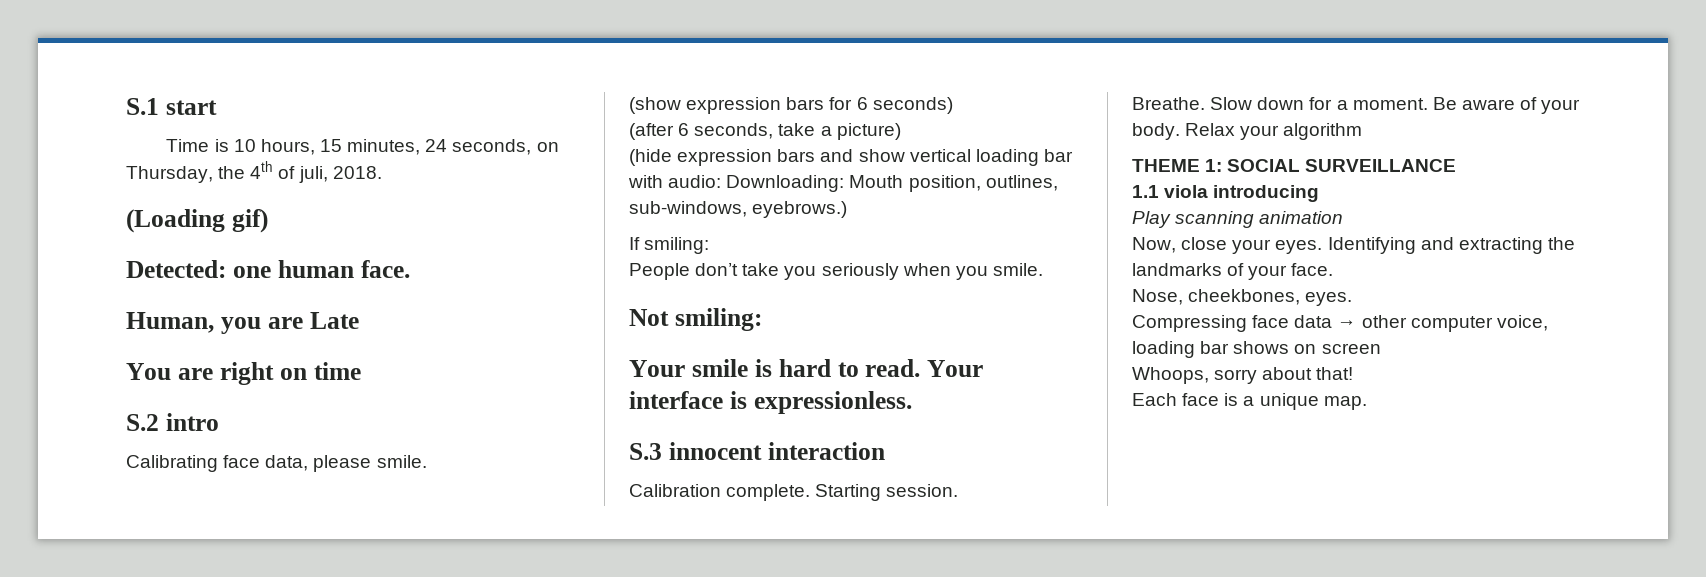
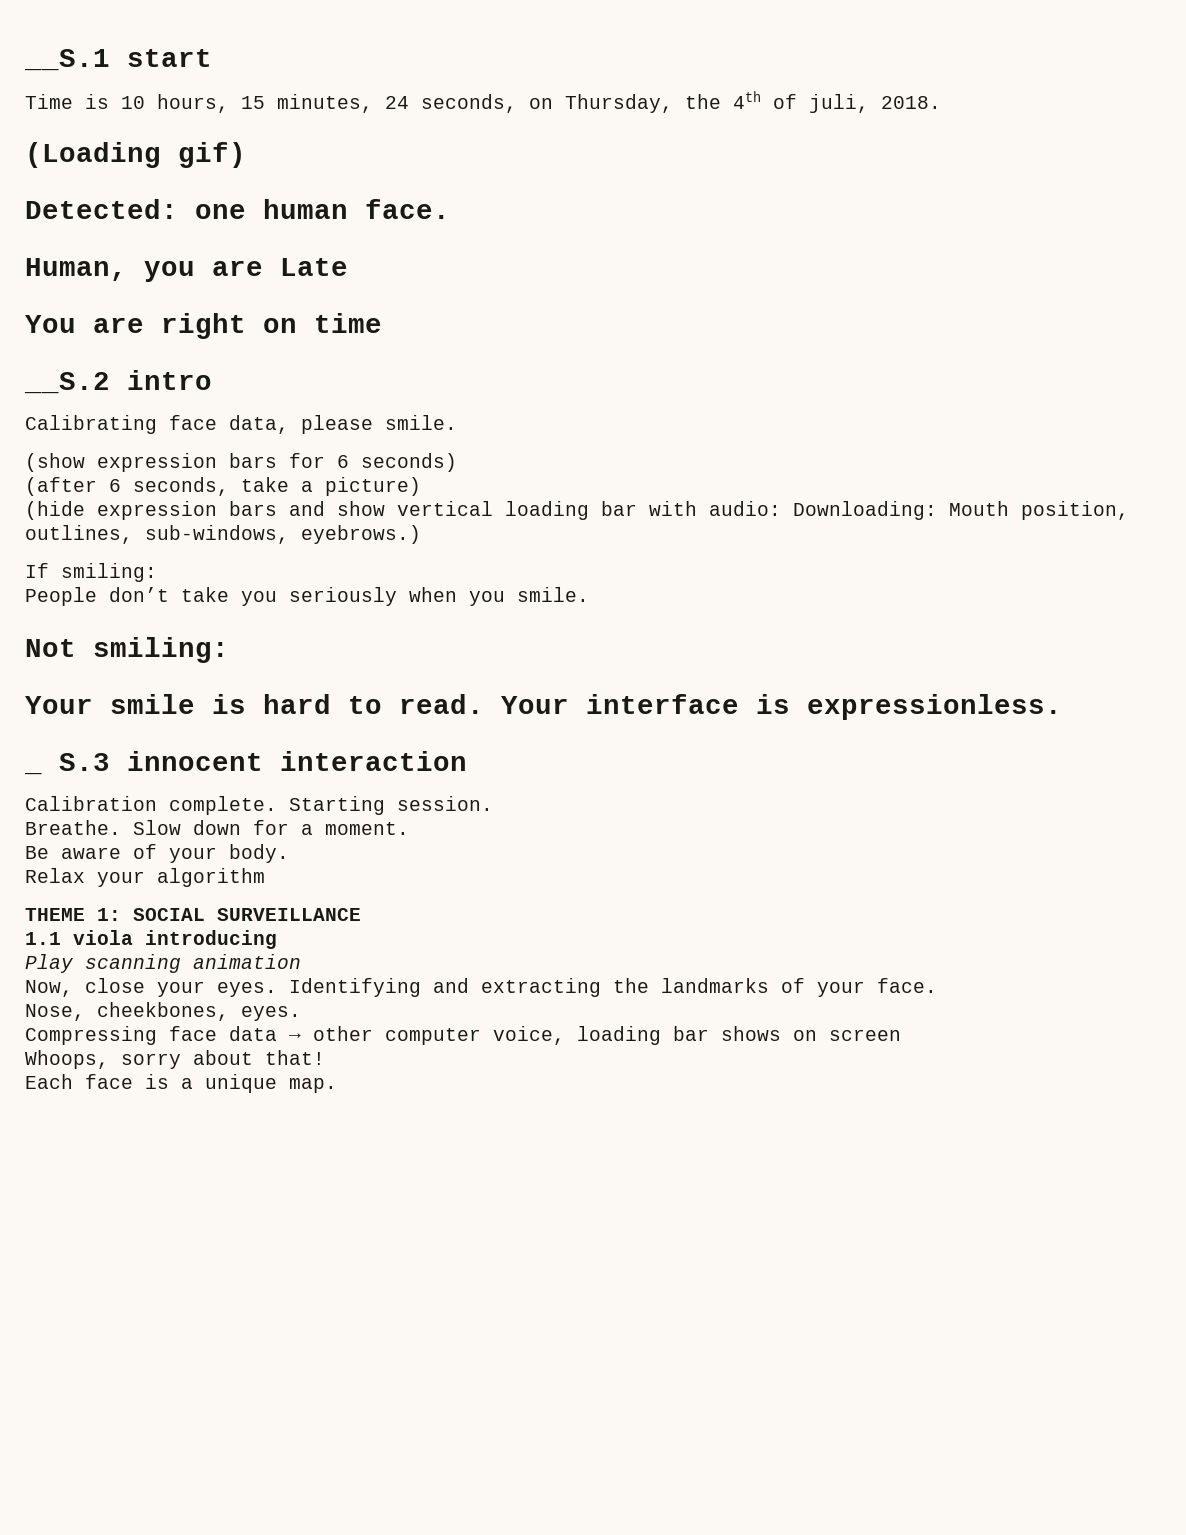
- S.1 start
+ __S.1 start
- S.2 intro
+ __S.2 intro
- S.3 innocent interaction
+ _ S.3 innocent interaction
- Slow down for a moment. Be aware of your body. Relax your algorithm
+ Slow down for a moment.
+ Be aware of your body.
+ Relax your algorithm

